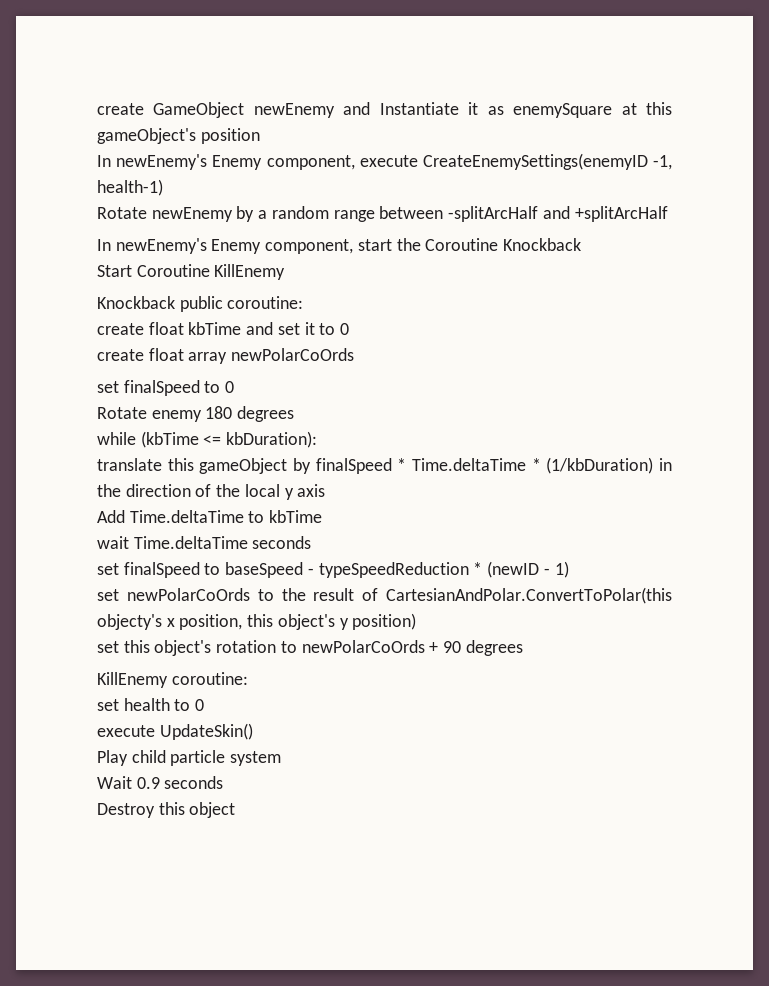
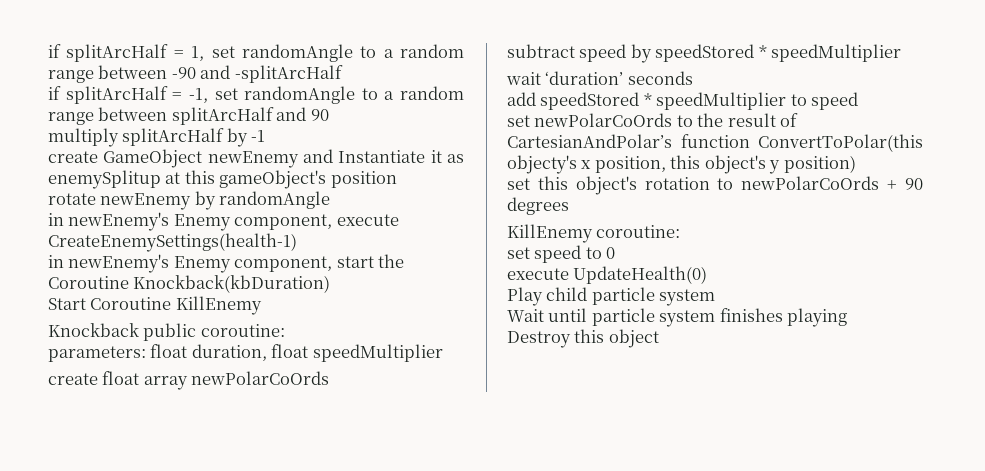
+ if splitArcHalf = 1, set randomAngle to a random range between -90 and -splitArcHalf
+ if splitArcHalf = -1, set randomAngle to a random range between splitArcHalf and 90
+ multiply splitArcHalf by -1
- create GameObject newEnemy and Instantiate it as enemySquare at this gameObject's position
+ create GameObject newEnemy and Instantiate it as enemySplitup at this gameObject's position
- In newEnemy's Enemy component, execute CreateEnemySettings(enemyID -1, health-1)
- Rotate newEnemy by a random range between -splitArcHalf and +splitArcHalf
- In newEnemy's Enemy component, start the Coroutine Knockback
+ rotate newEnemy by randomAngle
+ in newEnemy's Enemy component, execute CreateEnemySettings(health-1)
+ in newEnemy's Enemy component, start the Coroutine Knockback(kbDuration)
- create float kbTime and set it to 0
+ parameters: float duration, float speedMultiplier
  create float array newPolarCoOrds
- set finalSpeed to 0
- Rotate enemy 180 degrees
- while (kbTime <= kbDuration):
- translate this gameObject by finalSpeed * Time.deltaTime * (1/kbDuration) in the direction of the local y axis
- Add Time.deltaTime to kbTime
+ subtract speed by speedStored * speedMultiplier
- wait Time.deltaTime seconds
- set finalSpeed to baseSpeed - typeSpeedReduction * (newID - 1)
+ wait ‘duration’ seconds
+ add speedStored * speedMultiplier to speed
- set newPolarCoOrds to the result of CartesianAndPolar.ConvertToPolar(this objecty's x position, this object's y position)
+ set newPolarCoOrds to the result of CartesianAndPolar’s function ConvertToPolar(this objecty's x position, this object's y position)
- set health to 0
+ set speed to 0
- execute UpdateSkin()
+ execute UpdateHealth(0)
- Wait 0.9 seconds
+ Wait until particle system finishes playing

